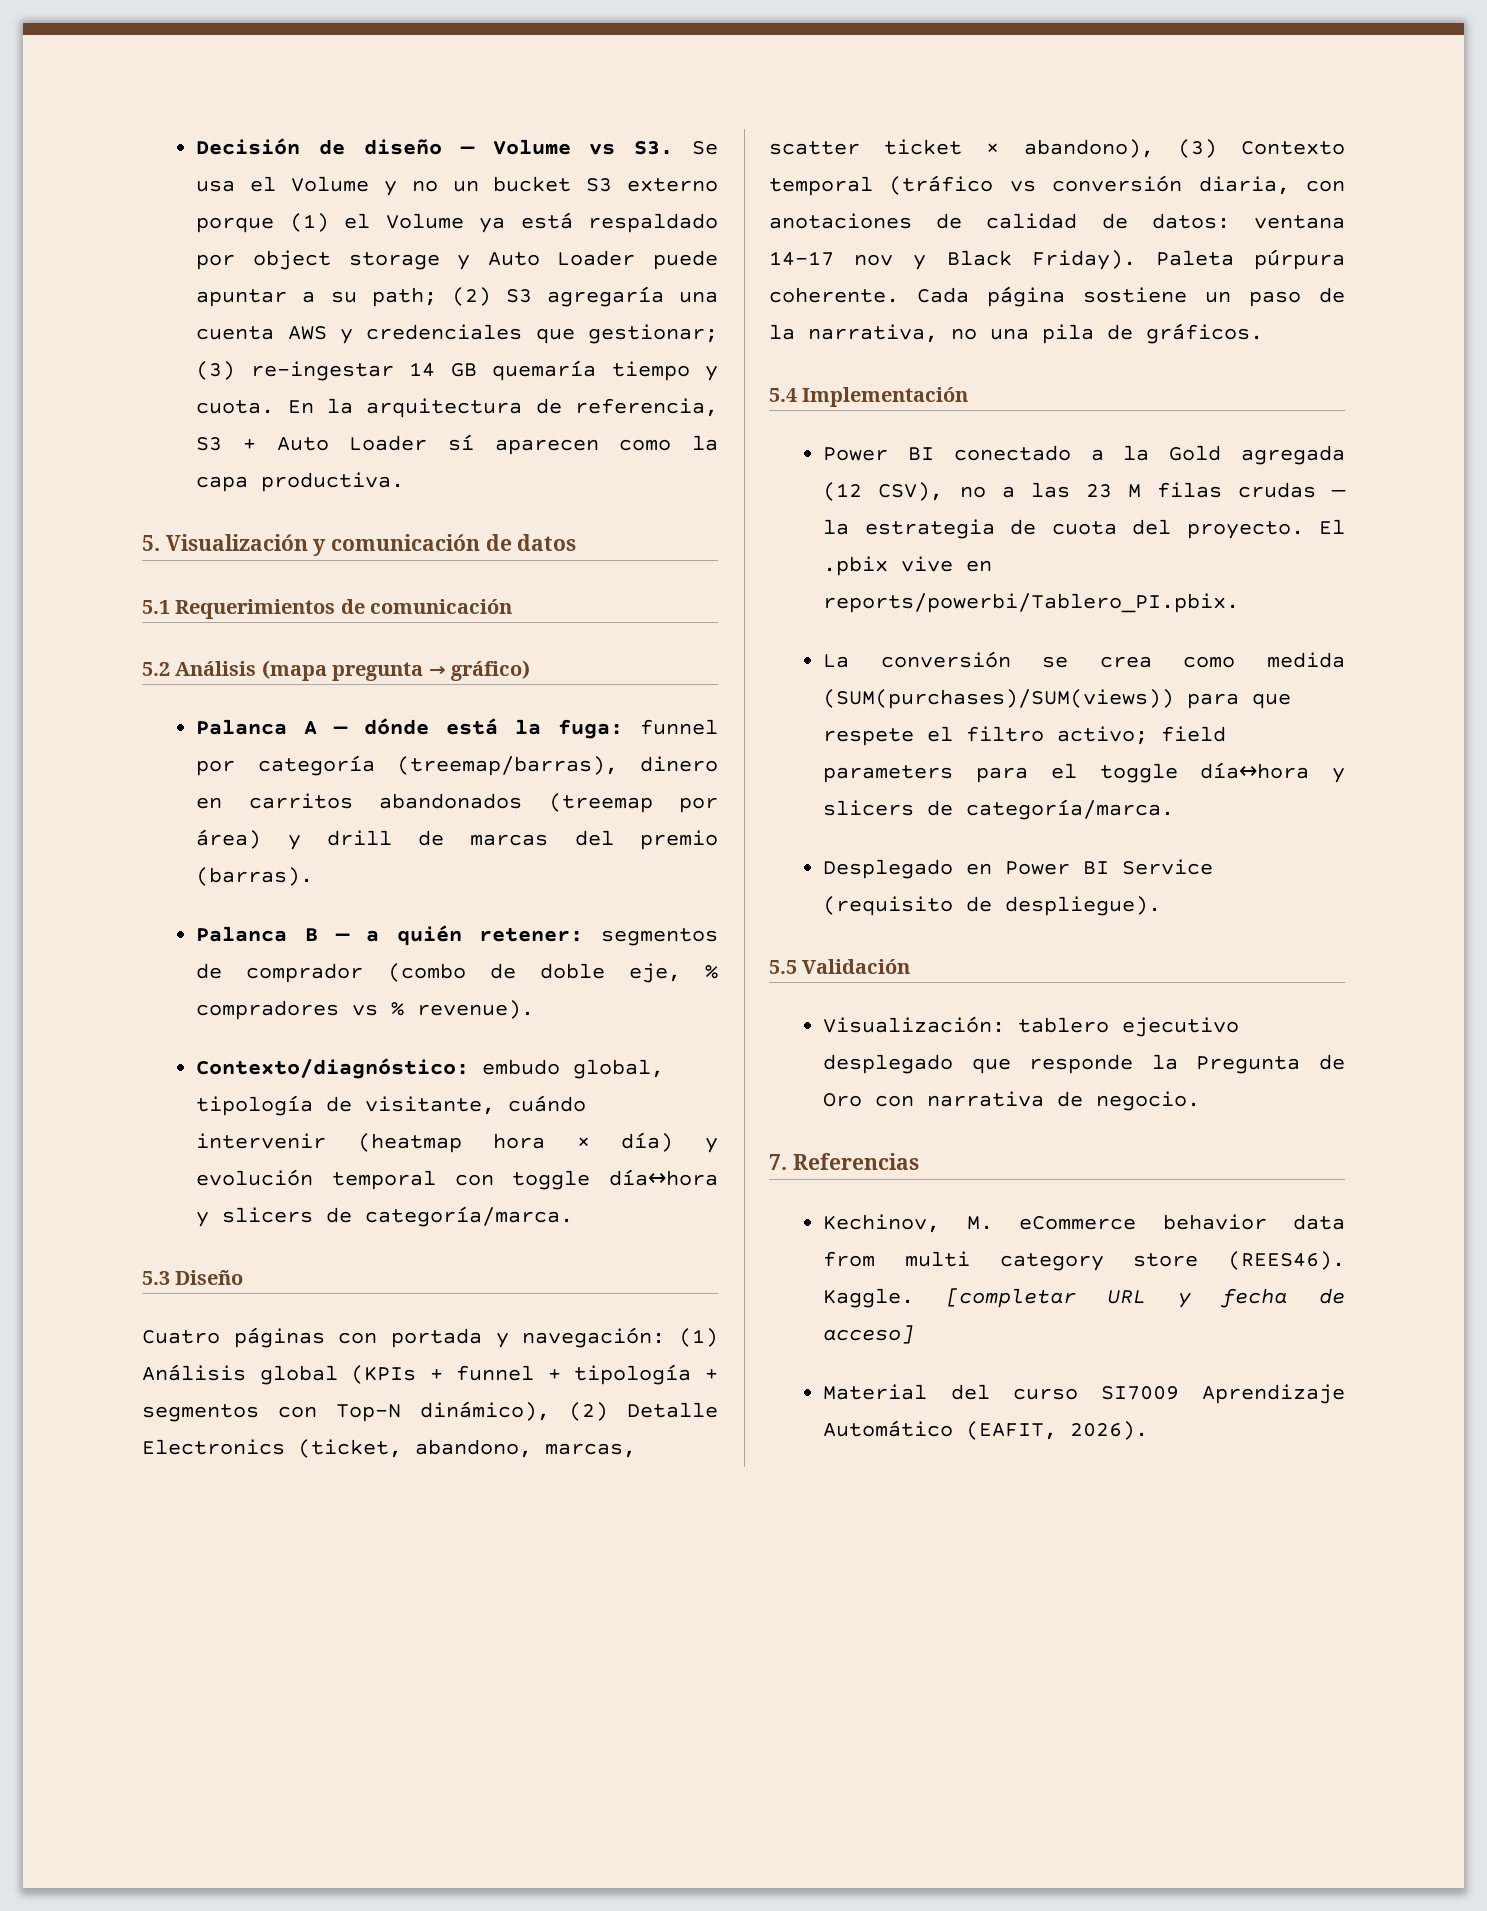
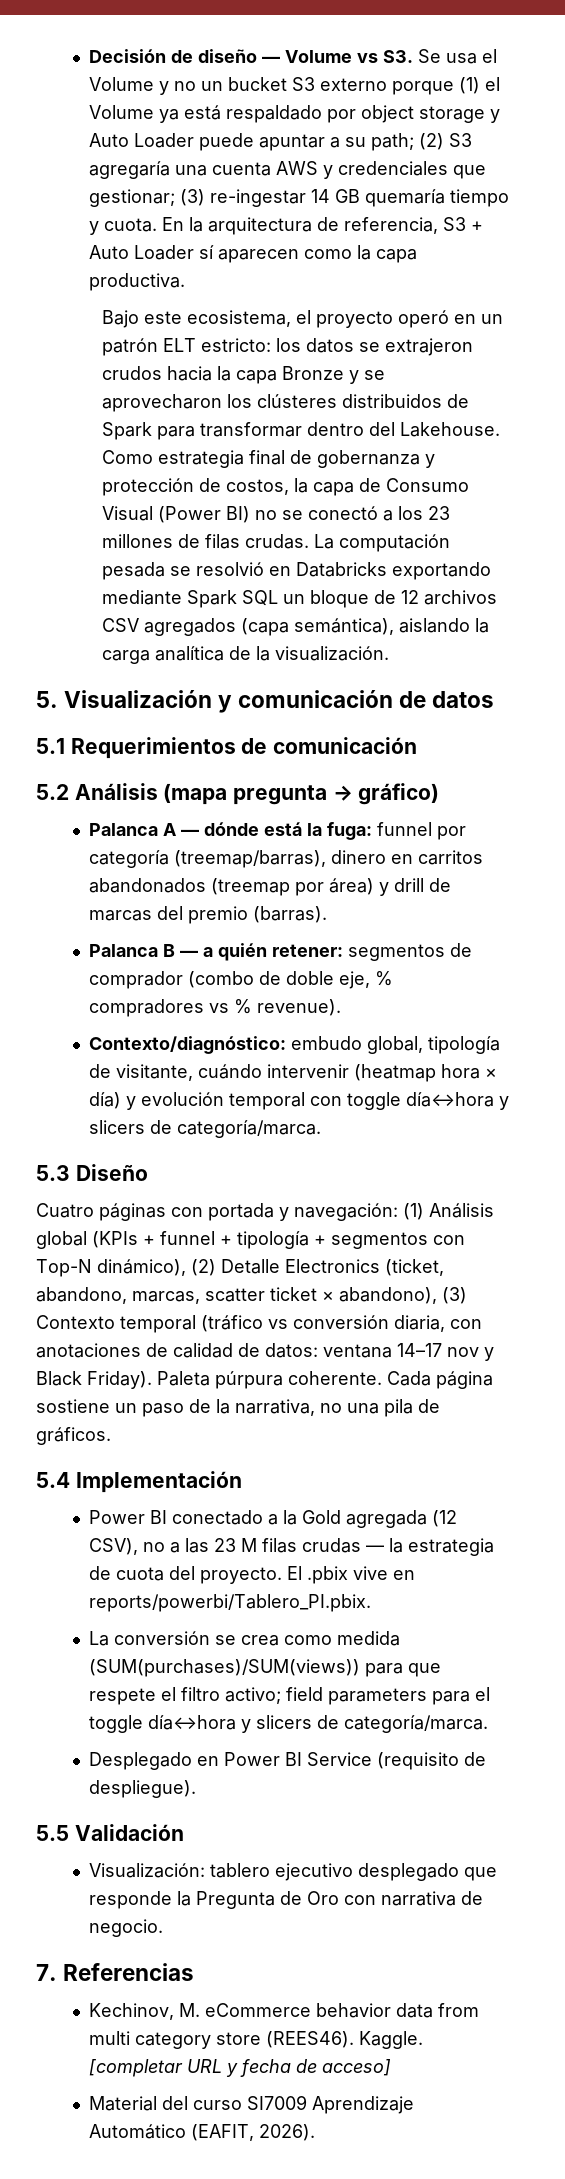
+ Bajo este ecosistema, el proyecto operó en un patrón ELT estricto: los datos se extrajeron crudos hacia la capa Bronze y se aprovecharon los clústeres distribuidos de Spark para transformar dentro del Lakehouse. Como estrategia final de gobernanza y protección de costos, la capa de Consumo Visual (Power BI) no se conectó a los 23 millones de filas crudas. La computación pesada se resolvió en Databricks exportando mediante Spark SQL un bloque de 12 archivos CSV agregados (capa semántica), aislando la carga analítica de la visualización.

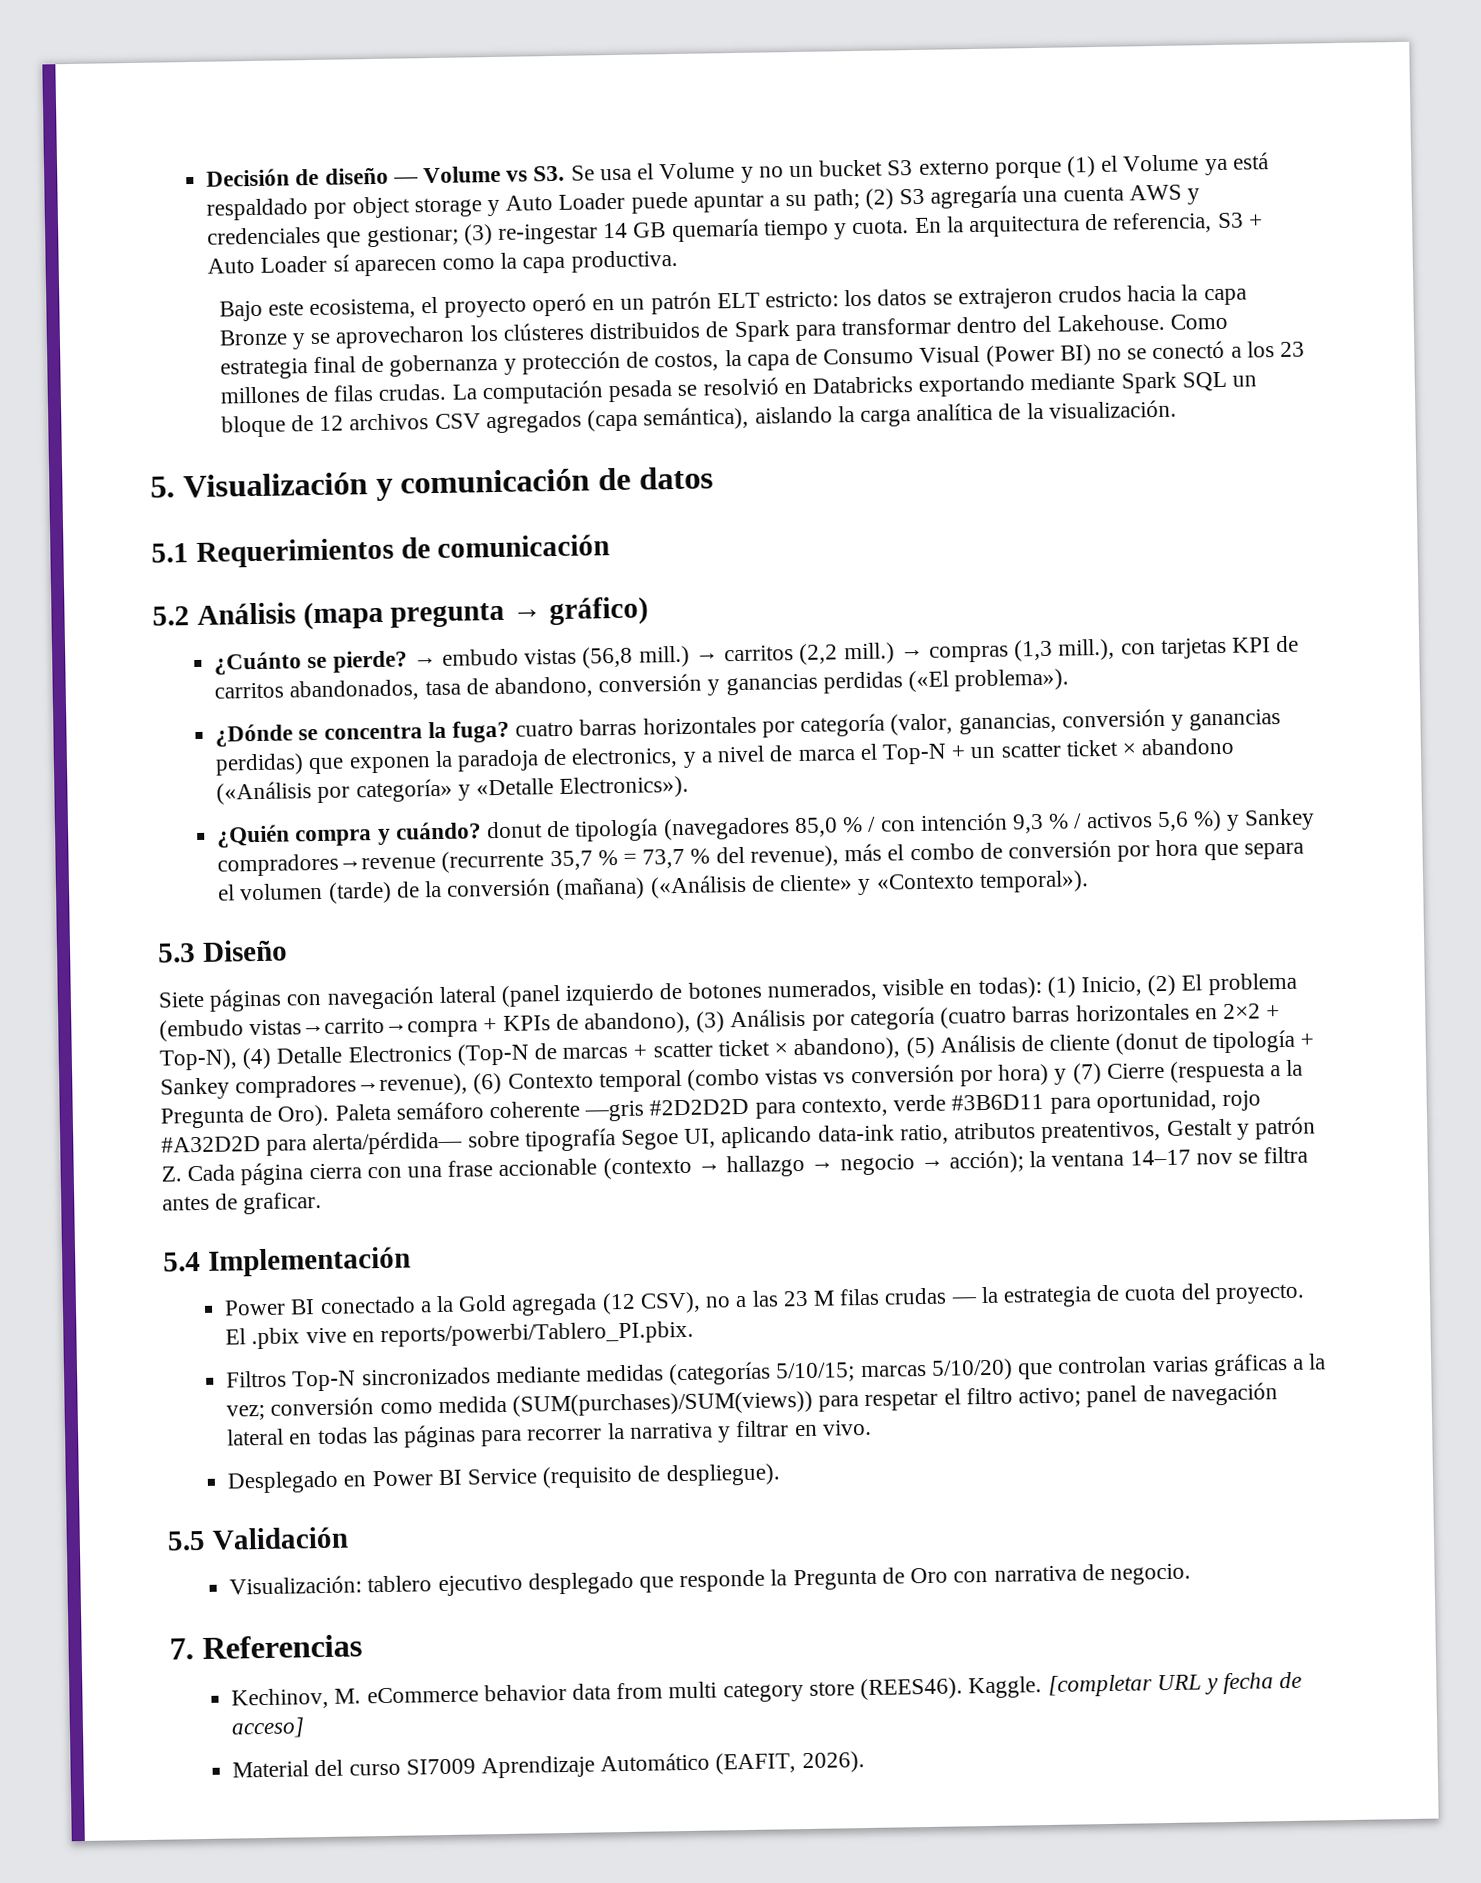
- Palanca A — dónde está la fuga: funnel por categoría (treemap/barras), dinero en carritos abandonados (treemap por área) y drill de marcas del premio (barras).
- Palanca B — a quién retener: segmentos de comprador (combo de doble eje, % compradores vs % revenue).
- Contexto/diagnóstico: embudo global, tipología de visitante, cuándo intervenir (heatmap hora × día) y evolución temporal con toggle día↔hora y slicers de categoría/marca.
+ ¿Cuánto se pierde? → embudo vistas (56,8 mill.) → carritos (2,2 mill.) → compras (1,3 mill.), con tarjetas KPI de carritos abandonados, tasa de abandono, conversión y ganancias perdidas («El problema»).
+ ¿Dónde se concentra la fuga? cuatro barras horizontales por categoría (valor, ganancias, conversión y ganancias perdidas) que exponen la paradoja de electronics, y a nivel de marca el Top-N + un scatter ticket × abandono («Análisis por categoría» y «Detalle Electronics»).
+ ¿Quién compra y cuándo? donut de tipología (navegadores 85,0 % / con intención 9,3 % / activos 5,6 %) y Sankey compradores→revenue (recurrente 35,7 % = 73,7 % del revenue), más el combo de conversión por hora que separa el volumen (tarde) de la conversión (mañana) («Análisis de cliente» y «Contexto temporal»).
- Cuatro páginas con portada y navegación: (1) Análisis global (KPIs + funnel + tipología + segmentos con Top-N dinámico), (2) Detalle Electronics (ticket, abandono, marcas, scatter ticket × abandono), (3) Contexto temporal (tráfico vs conversión diaria, con anotaciones de calidad de datos: ventana 14–17 nov y Black Friday). Paleta púrpura coherente. Cada página sostiene un paso de la narrativa, no una pila de gráficos.
+ Siete páginas con navegación lateral (panel izquierdo de botones numerados, visible en todas): (1) Inicio, (2) El problema (embudo vistas→carrito→compra + KPIs de abandono), (3) Análisis por categoría (cuatro barras horizontales en 2×2 + Top-N), (4) Detalle Electronics (Top-N de marcas + scatter ticket × abandono), (5) Análisis de cliente (donut de tipología + Sankey compradores→revenue), (6) Contexto temporal (combo vistas vs conversión por hora) y (7) Cierre (respuesta a la Pregunta de Oro). Paleta semáforo coherente —gris #2D2D2D para contexto, verde #3B6D11 para oportunidad, rojo #A32D2D para alerta/pérdida— sobre tipografía Segoe UI, aplicando data-ink ratio, atributos preatentivos, Gestalt y patrón Z. Cada página cierra con una frase accionable (contexto → hallazgo → negocio → acción); la ventana 14–17 nov se filtra antes de graficar.
- La conversión se crea como medida (SUM(purchases)/SUM(views)) para que respete el filtro activo; field parameters para el toggle día↔hora y slicers de categoría/marca.
+ Filtros Top-N sincronizados mediante medidas (categorías 5/10/15; marcas 5/10/20) que controlan varias gráficas a la vez; conversión como medida (SUM(purchases)/SUM(views)) para respetar el filtro activo; panel de navegación lateral en todas las páginas para recorrer la narrativa y filtrar en vivo.

